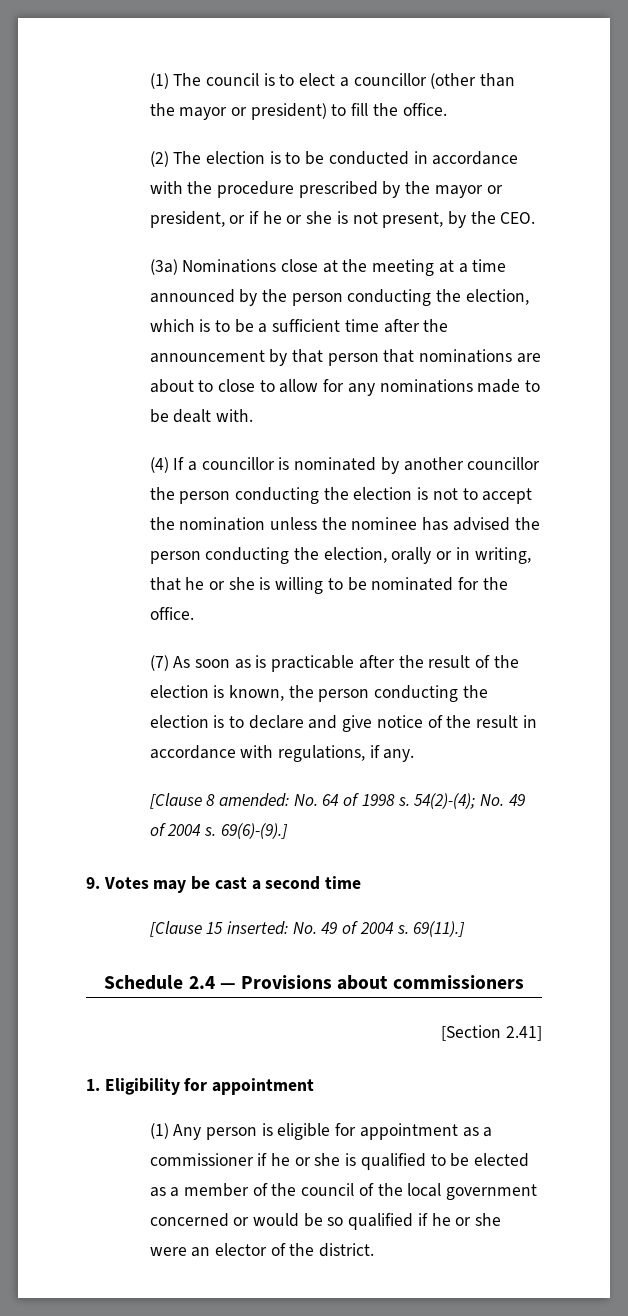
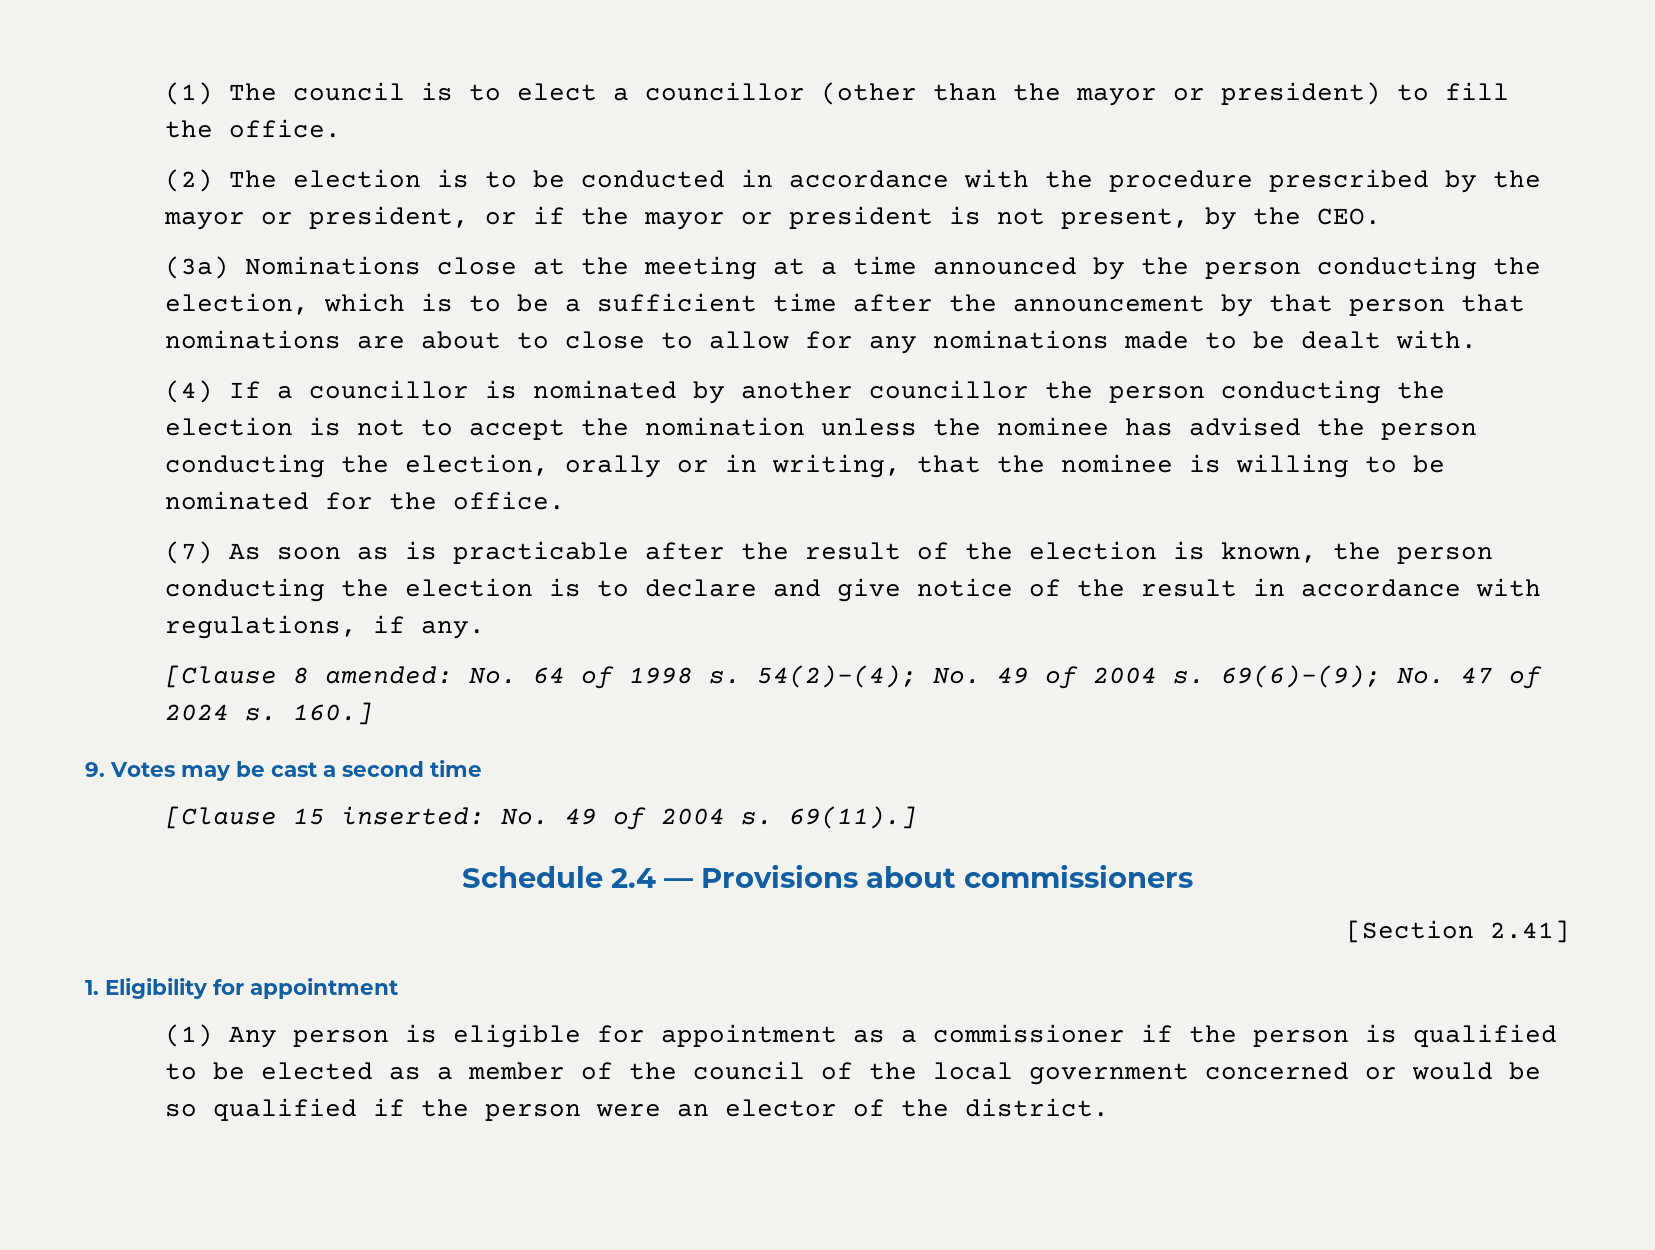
- (2) The election is to be conducted in accordance with the procedure prescribed by the mayor or president, or if he or she is not present, by the CEO.
+ (2) The election is to be conducted in accordance with the procedure prescribed by the mayor or president, or if the mayor or president is not present, by the CEO.
- (4) If a councillor is nominated by another councillor the person conducting the election is not to accept the nomination unless the nominee has advised the person conducting the election, orally or in writing, that he or she is willing to be nominated for the office.
+ (4) If a councillor is nominated by another councillor the person conducting the election is not to accept the nomination unless the nominee has advised the person conducting the election, orally or in writing, that the nominee is willing to be nominated for the office.
- 69(6)-(9).]
+ 69(6)-(9); No. 47 of 2024 s. 160.]
- (1) Any person is eligible for appointment as a commissioner if he or she is qualified to be elected as a member of the council of the local government concerned or would be so qualified if he or she were an elector of the district.
+ (1) Any person is eligible for appointment as a commissioner if the person is qualified to be elected as a member of the council of the local government concerned or would be so qualified if the person were an elector of the district.

